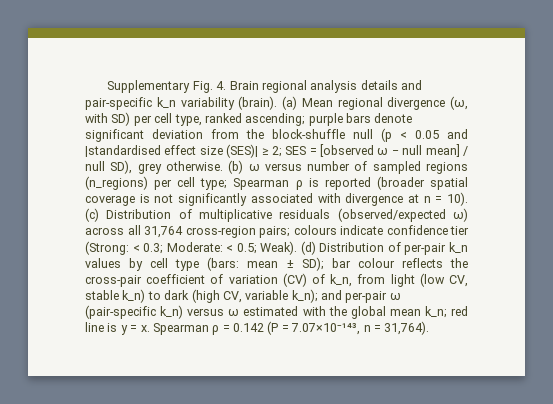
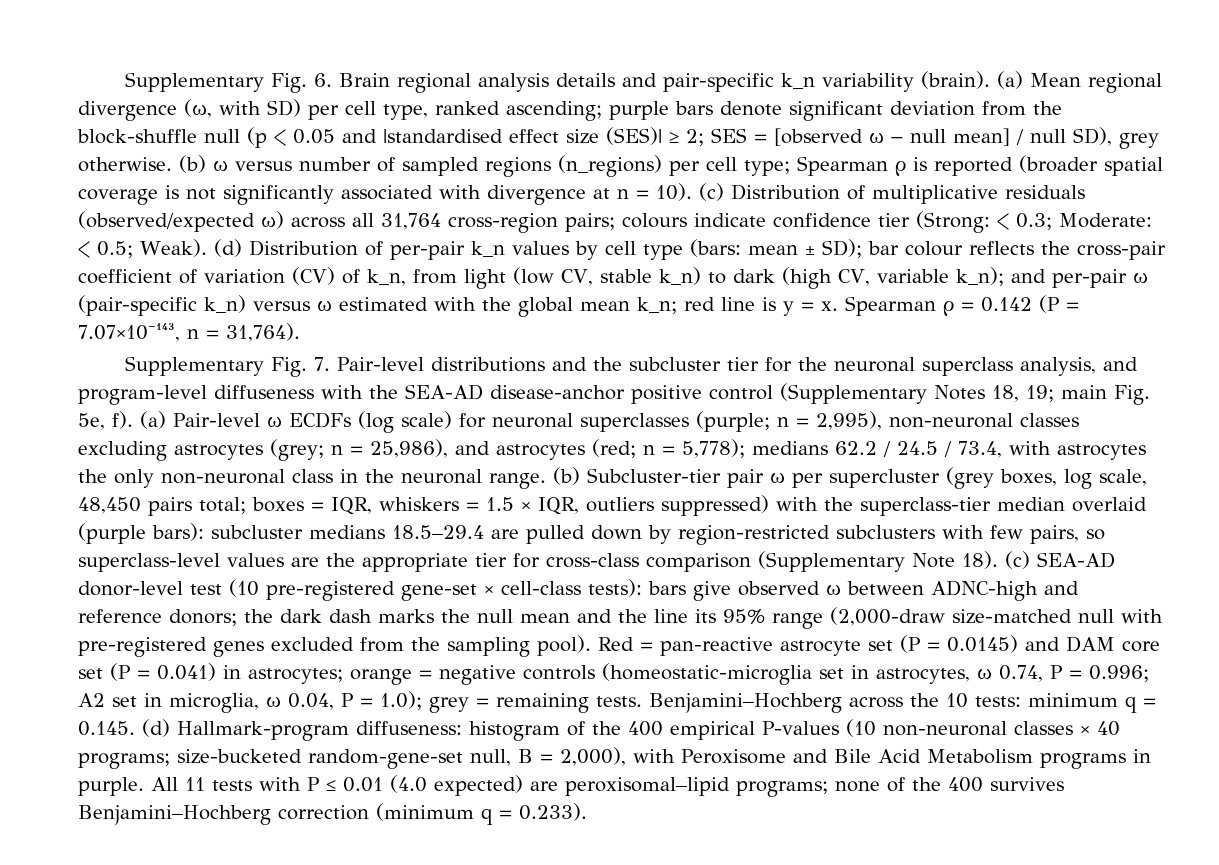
- Supplementary Fig. 4. Brain regional analysis details and pair-specific k_n variability (brain).
+ Supplementary Fig. 6. Brain regional analysis details and pair-specific k_n variability (brain).
+ Supplementary Fig. 7. Pair-level distributions and the subcluster tier for the neuronal superclass analysis, and program-level diffuseness with the SEA-AD disease-anchor positive control (Supplementary Notes 18, 19; main Fig. 5e, f). (a) Pair-level ω ECDFs (log scale) for neuronal superclasses (purple; n = 2,995), non-neuronal classes excluding astrocytes (grey; n = 25,986), and astrocytes (red; n = 5,778); medians 62.2 / 24.5 / 73.4, with astrocytes the only non-neuronal class in the neuronal range. (b) Subcluster-tier pair ω per supercluster (grey boxes, log scale, 48,450 pairs total; boxes = IQR, whiskers = 1.5 × IQR, outliers suppressed) with the superclass-tier median overlaid (purple bars): subcluster medians 18.5–29.4 are pulled down by region-restricted subclusters with few pairs, so superclass-level values are the appropriate tier for cross-class comparison (Supplementary Note 18). (c) SEA-AD donor-level test (10 pre-registered gene-set × cell-class tests): bars give observed ω between ADNC-high and reference donors; the dark dash marks the null mean and the line its 95% range (2,000-draw size-matched null with pre-registered genes excluded from the sampling pool). Red = pan-reactive astrocyte set (P = 0.0145) and DAM core set (P = 0.041) in astrocytes; orange = negative controls (homeostatic-microglia set in astrocytes, ω 0.74, P = 0.996; A2 set in microglia, ω 0.04, P = 1.0); grey = remaining tests. Benjamini–Hochberg across the 10 tests: minimum q = 0.145. (d) Hallmark-program diffuseness: histogram of the 400 empirical P-values (10 non-neuronal classes × 40 programs; size-bucketed random-gene-set null, B = 2,000), with Peroxisome and Bile Acid Metabolism programs in purple. All 11 tests with P ≤ 0.01 (4.0 expected) are peroxisomal–lipid programs; none of the 400 survives Benjamini–Hochberg correction (minimum q = 0.233).

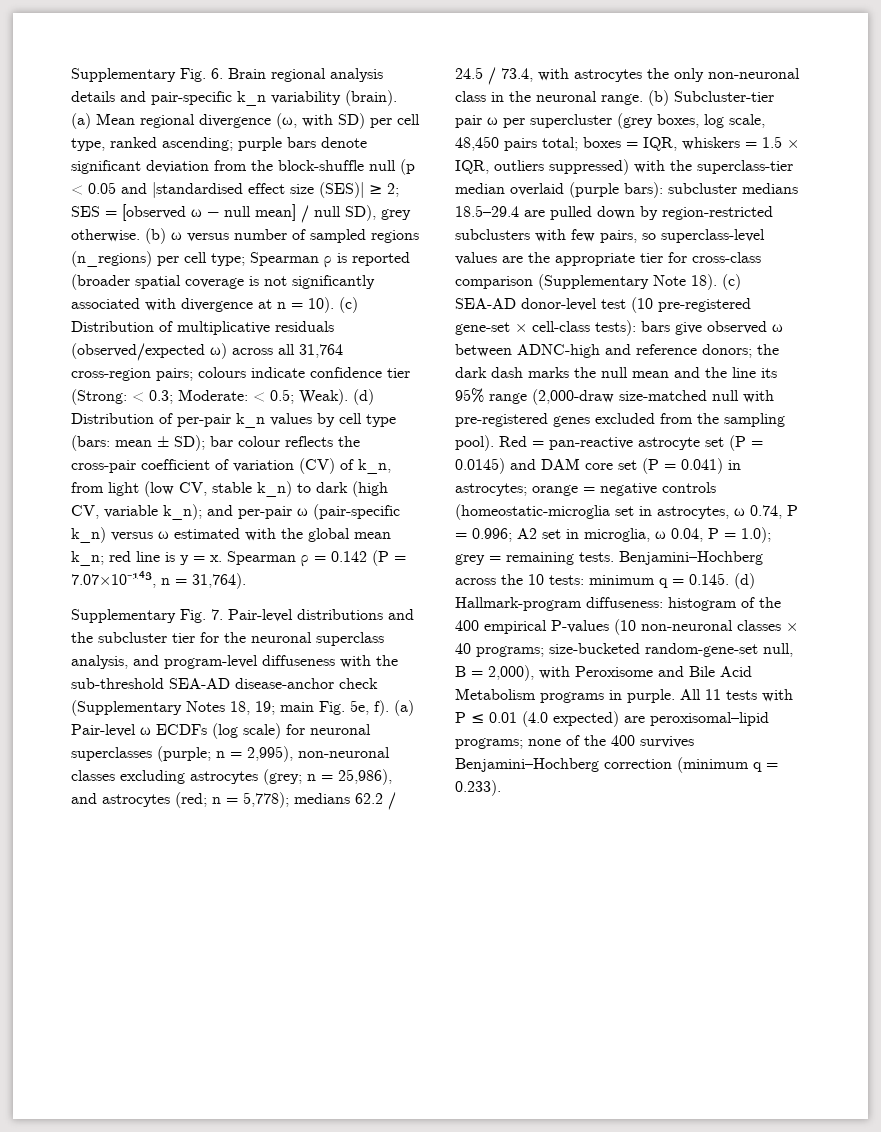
- Supplementary Fig. 7. Pair-level distributions and the subcluster tier for the neuronal superclass analysis, and program-level diffuseness with the SEA-AD disease-anchor positive control (Supplementary Notes 18, 19; main Fig. 5e, f).
+ Supplementary Fig. 7. Pair-level distributions and the subcluster tier for the neuronal superclass analysis, and program-level diffuseness with the sub-threshold SEA-AD disease-anchor check (Supplementary Notes 18, 19; main Fig. 5e, f).

